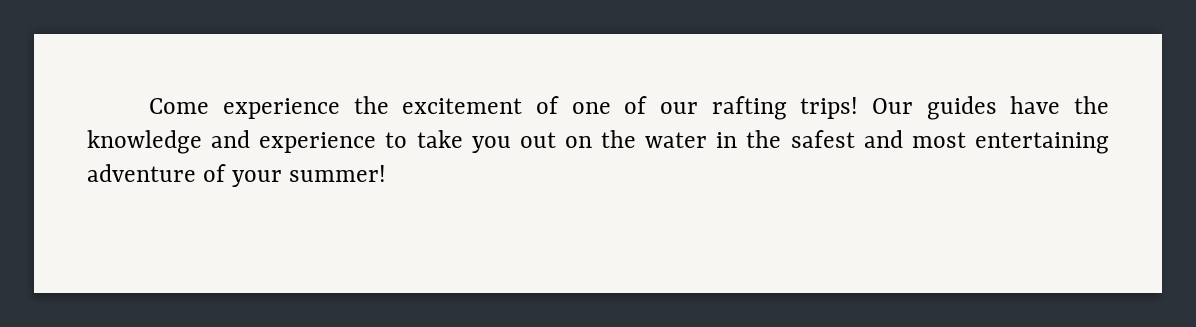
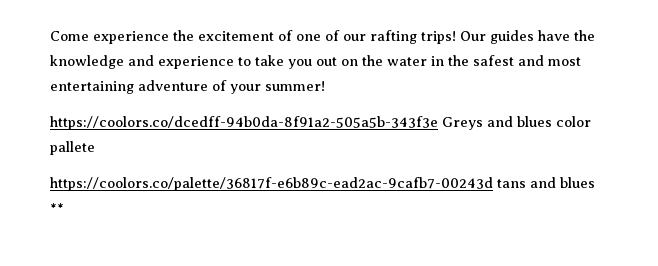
+ https://coolors.co/dcedff-94b0da-8f91a2-505a5b-343f3e Greys and blues color pallete
+ https://coolors.co/palette/36817f-e6b89c-ead2ac-9cafb7-00243d tans and blues **

